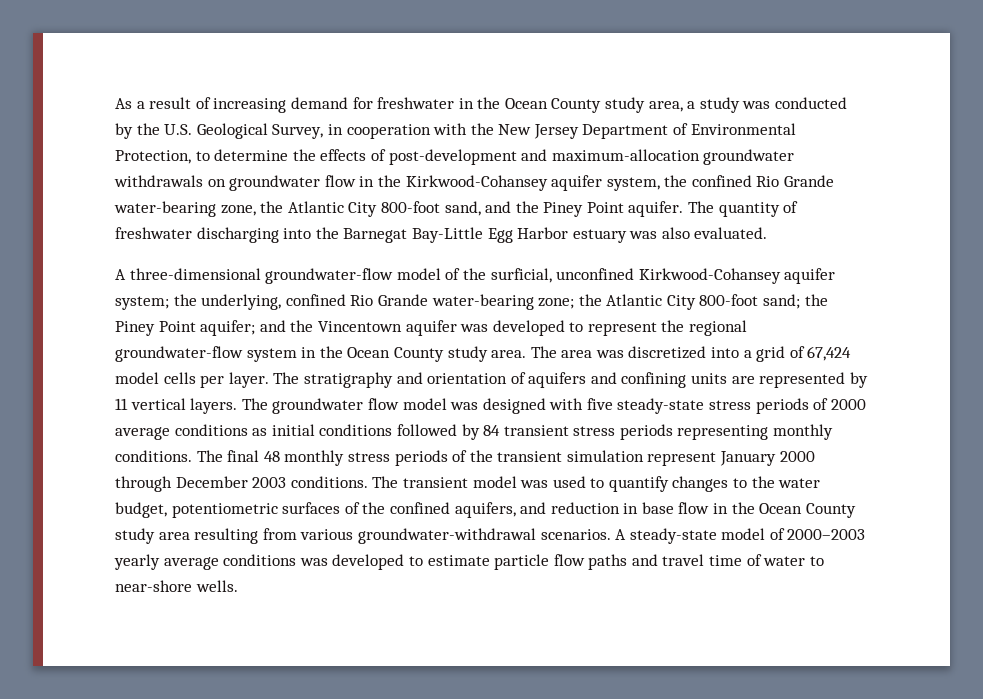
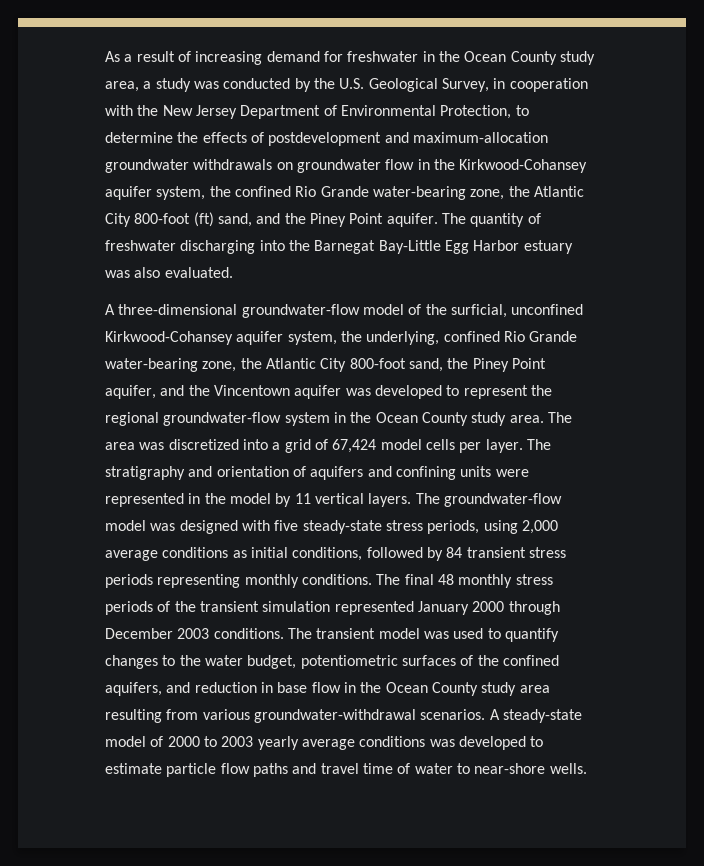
- As a result of increasing demand for freshwater in the Ocean County study area, a study was conducted by the U.S. Geological Survey, in cooperation with the New Jersey Department of Environmental Protection, to determine the effects of post-development and maximum-allocation groundwater withdrawals on groundwater flow in the Kirkwood-Cohansey aquifer system, the confined Rio Grande water-bearing zone, the Atlantic City 800-foot sand, and the Piney Point aquifer.
+ As a result of increasing demand for freshwater in the Ocean County study area, a study was conducted by the U.S. Geological Survey, in cooperation with the New Jersey Department of Environmental Protection, to determine the effects of postdevelopment and maximum-allocation groundwater withdrawals on groundwater flow in the Kirkwood-Cohansey aquifer system, the confined Rio Grande water-bearing zone, the Atlantic City 800-foot (ft) sand, and the Piney Point aquifer.
- A three-dimensional groundwater-flow model of the surficial, unconfined Kirkwood-Cohansey aquifer system; the underlying, confined Rio Grande water-bearing zone; the Atlantic City 800-foot sand; the Piney Point aquifer; and the Vincentown aquifer was developed to represent the regional groundwater-flow system in the Ocean County study area.
+ A three-dimensional groundwater-flow model of the surficial, unconfined Kirkwood-Cohansey aquifer system, the underlying, confined Rio Grande water-bearing zone, the Atlantic City 800-foot sand, the Piney Point aquifer, and the Vincentown aquifer was developed to represent the regional groundwater-flow system in the Ocean County study area.
- The stratigraphy and orientation of aquifers and confining units are represented by 11 vertical layers.
+ The stratigraphy and orientation of aquifers and confining units were represented in the model by 11 vertical layers.
- The groundwater flow model was designed with five steady-state stress periods of 2000 average conditions as initial conditions followed by 84 transient stress periods representing monthly conditions.
+ The groundwater-flow model was designed with five steady-state stress periods, using 2,000 average conditions as initial conditions, followed by 84 transient stress periods representing monthly conditions.
- The final 48 monthly stress periods of the transient simulation represent January 2000 through December 2003 conditions.
+ The final 48 monthly stress periods of the transient simulation represented January 2000 through December 2003 conditions.
- A steady-state model of 2000–2003 yearly average conditions was developed to estimate particle flow paths and travel time of water to near-shore wells.
+ A steady-state model of 2000 to 2003 yearly average conditions was developed to estimate particle flow paths and travel time of water to near-shore wells.

